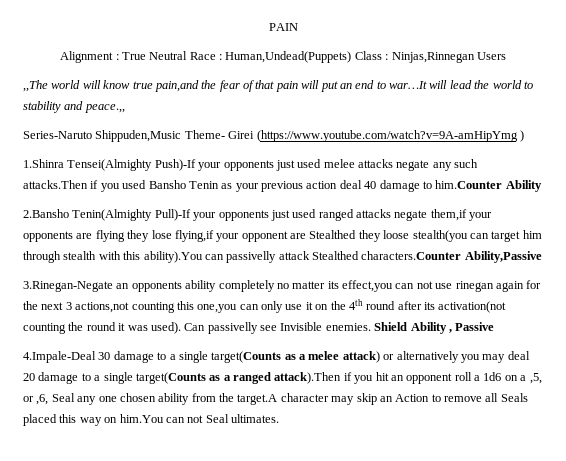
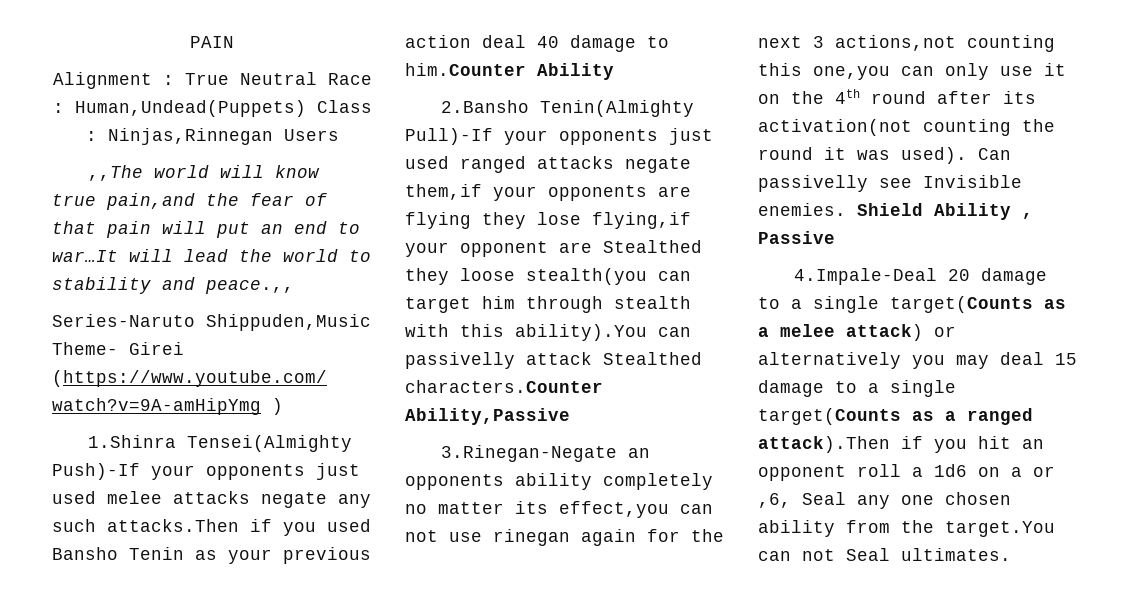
- 4.Impale-Deal 30 damage to a single target(Counts as a melee attack) or alternatively you may deal 20 damage to a single target(Counts as a ranged attack).Then if you hit an opponent roll a 1d6 on a ,5, or ,6, Seal any one chosen ability from the target.A character may skip an Action to remove all Seals placed this way on him.You can not Seal ultimates.
+ 4.Impale-Deal 20 damage to a single target(Counts as a melee attack) or alternatively you may deal 15 damage to a single target(Counts as a ranged attack).Then if you hit an opponent roll a 1d6 on a or ,6, Seal any one chosen ability from the target.You can not Seal ultimates.

